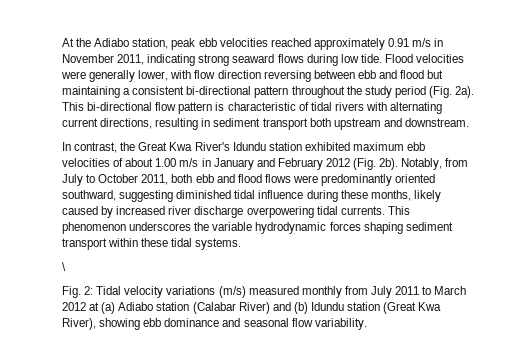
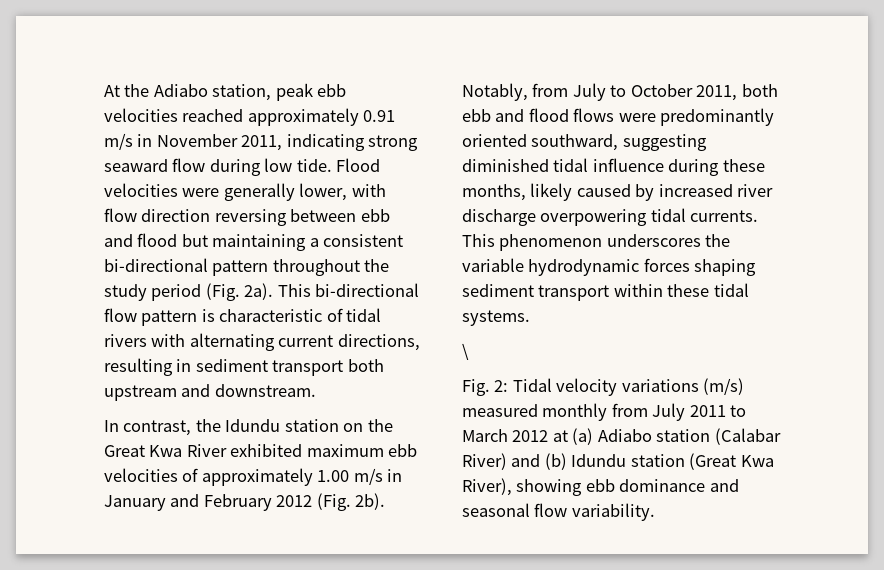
- At the Adiabo station, peak ebb velocities reached approximately 0.91 m/s in November 2011, indicating strong seaward flows during low tide.
+ At the Adiabo station, peak ebb velocities reached approximately 0.91 m/s in November 2011, indicating strong seaward flow during low tide.
- In contrast, the Great Kwa River's Idundu station exhibited maximum ebb velocities of about 1.00 m/s in January and February 2012 (Fig. 2b).
+ In contrast, the Idundu station on the Great Kwa River exhibited maximum ebb velocities of approximately 1.00 m/s in January and February 2012 (Fig. 2b).

